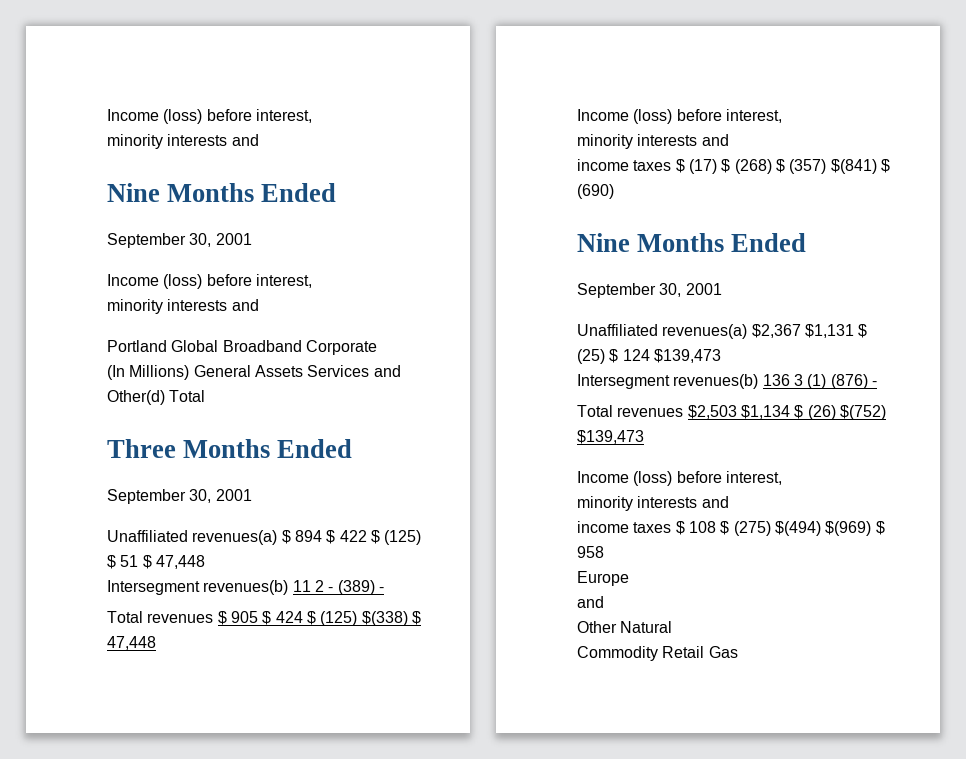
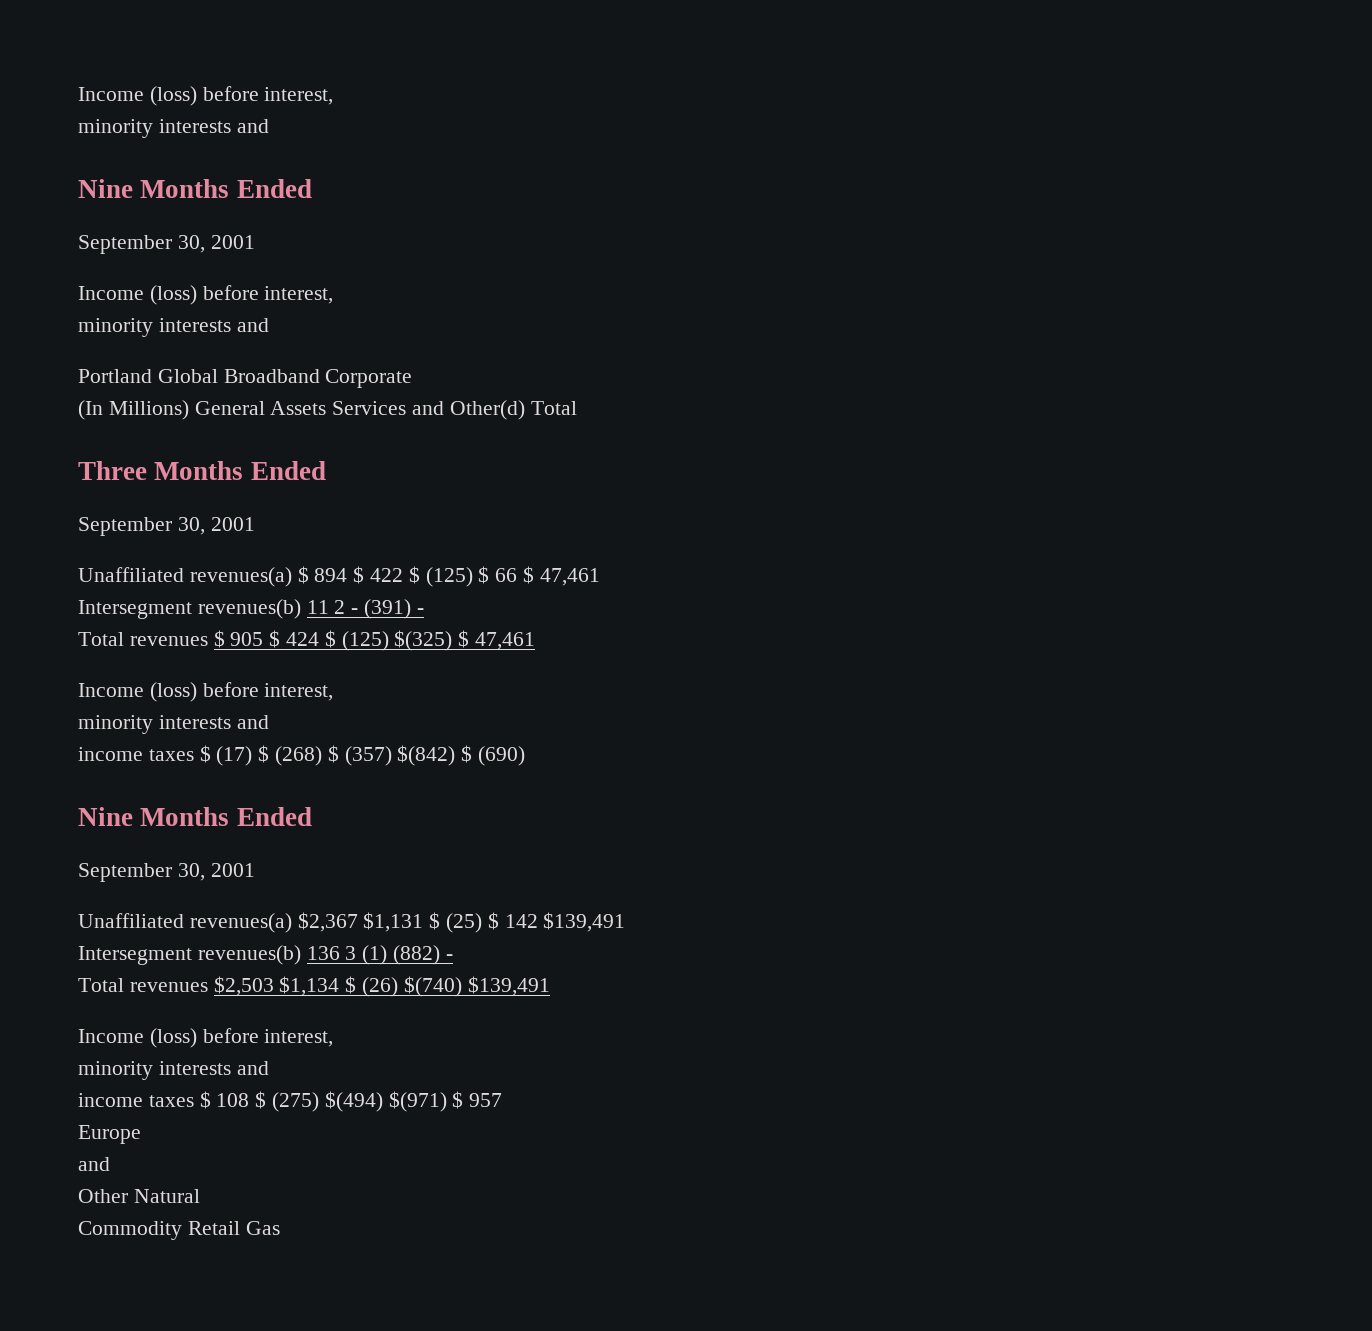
- Unaffiliated revenues(a) $ 894 $ 422 $ (125) $ 51 $ 47,448
+ Unaffiliated revenues(a) $ 894 $ 422 $ (125) $ 66 $ 47,461
- Intersegment revenues(b) 11 2 - (389) -
+ Intersegment revenues(b) 11 2 - (391) -
- Total revenues $ 905 $ 424 $ (125) $(338) $ 47,448
+ Total revenues $ 905 $ 424 $ (125) $(325) $ 47,461
- income taxes $ (17) $ (268) $ (357) $(841) $ (690)
+ income taxes $ (17) $ (268) $ (357) $(842) $ (690)
- Unaffiliated revenues(a) $2,367 $1,131 $ (25) $ 124 $139,473
+ Unaffiliated revenues(a) $2,367 $1,131 $ (25) $ 142 $139,491
- Intersegment revenues(b) 136 3 (1) (876) -
+ Intersegment revenues(b) 136 3 (1) (882) -
- Total revenues $2,503 $1,134 $ (26) $(752) $139,473
+ Total revenues $2,503 $1,134 $ (26) $(740) $139,491
- income taxes $ 108 $ (275) $(494) $(969) $ 958
+ income taxes $ 108 $ (275) $(494) $(971) $ 957

